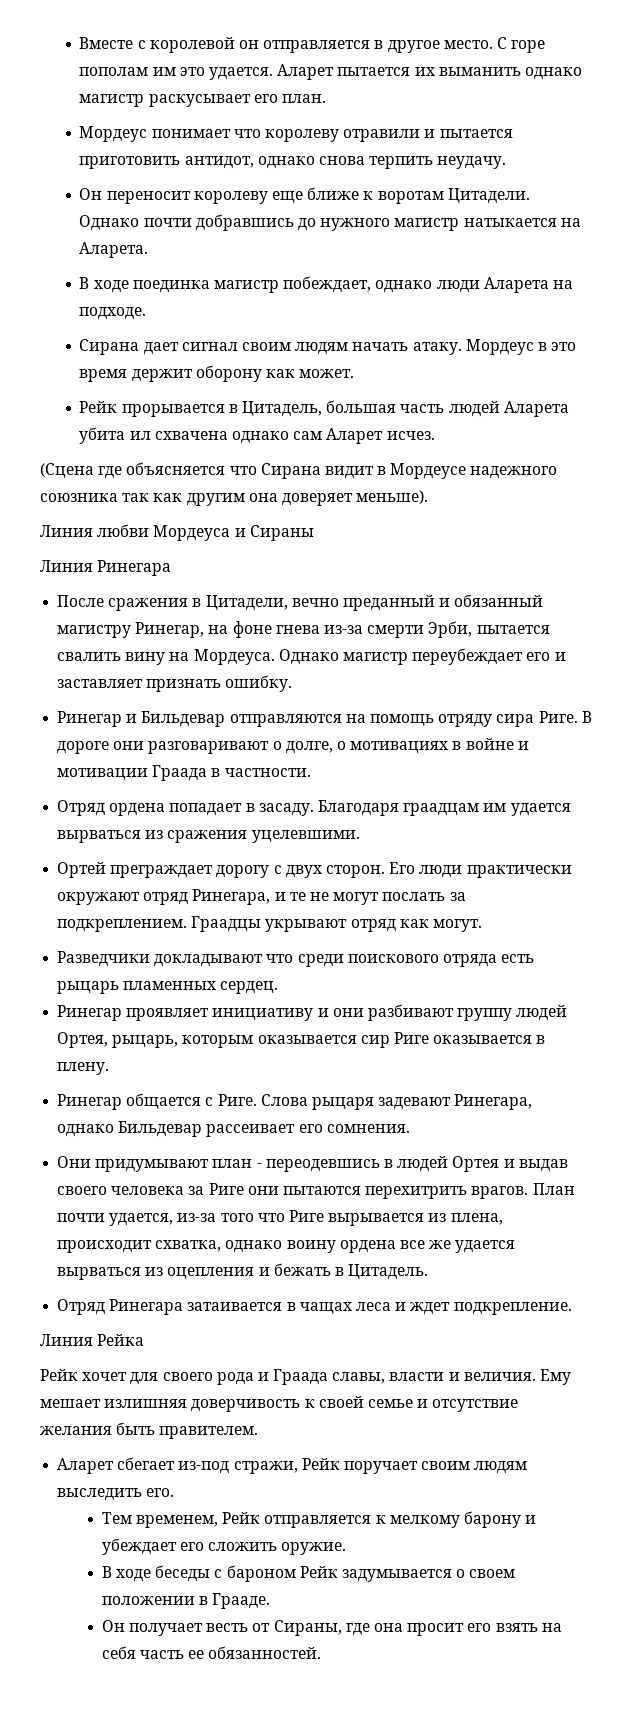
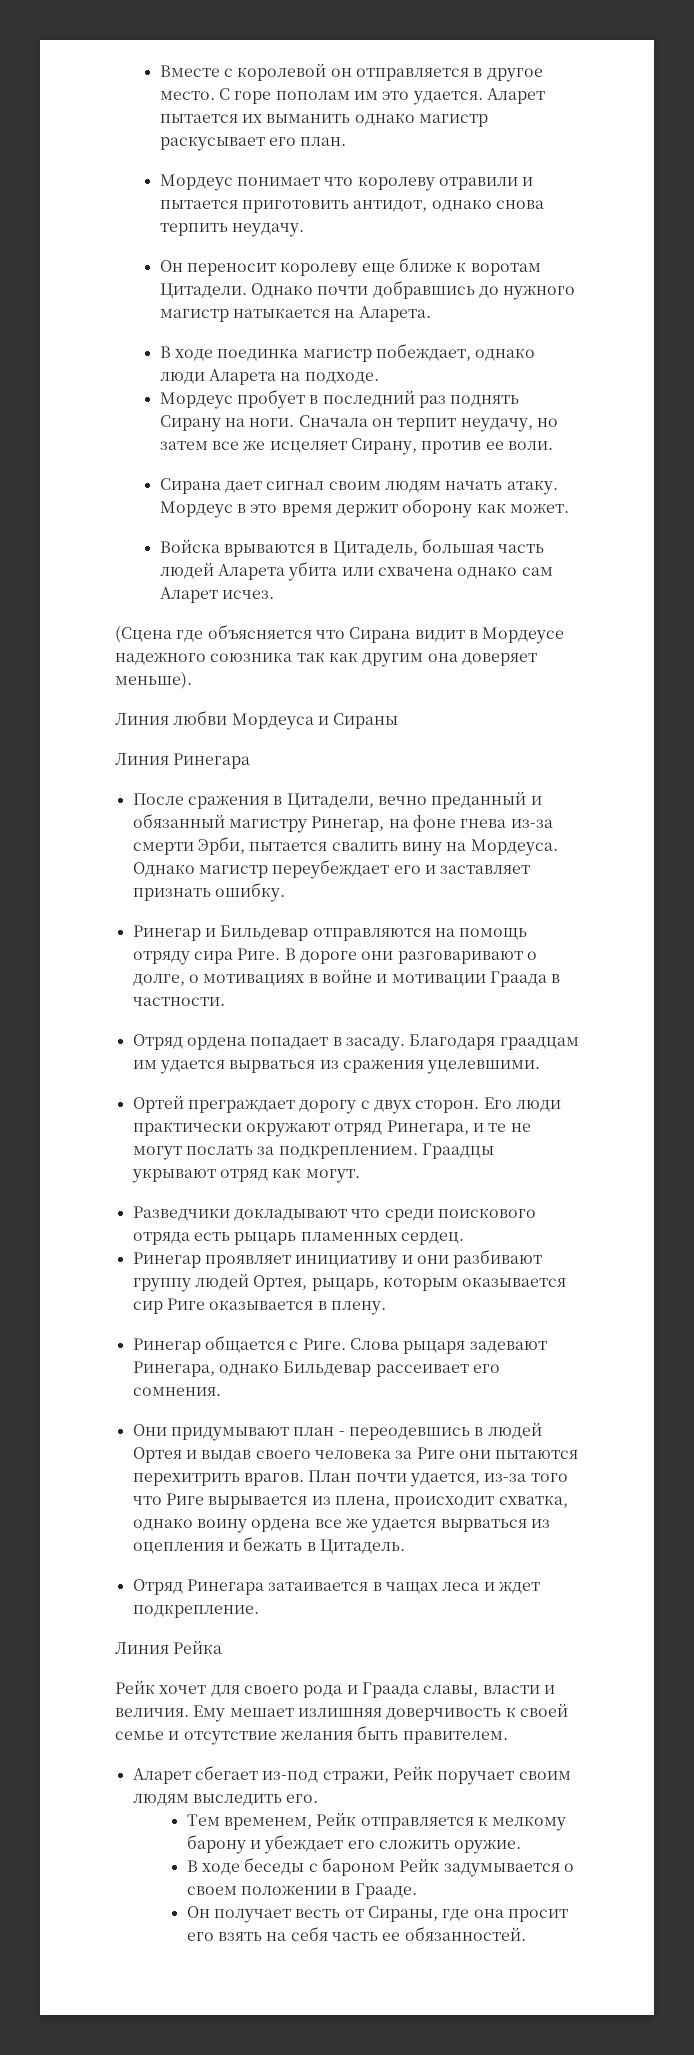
+ Мордеус пробует в последний раз поднять Сирану на ноги. Сначала он терпит неудачу, но затем все же исцеляет Сирану, против ее воли.
- Рейк прорывается в Цитадель, большая часть людей Аларета убита ил схвачена однако сам Аларет исчез.
+ Войска врываются в Цитадель, большая часть людей Аларета убита или схвачена однако сам Аларет исчез.

